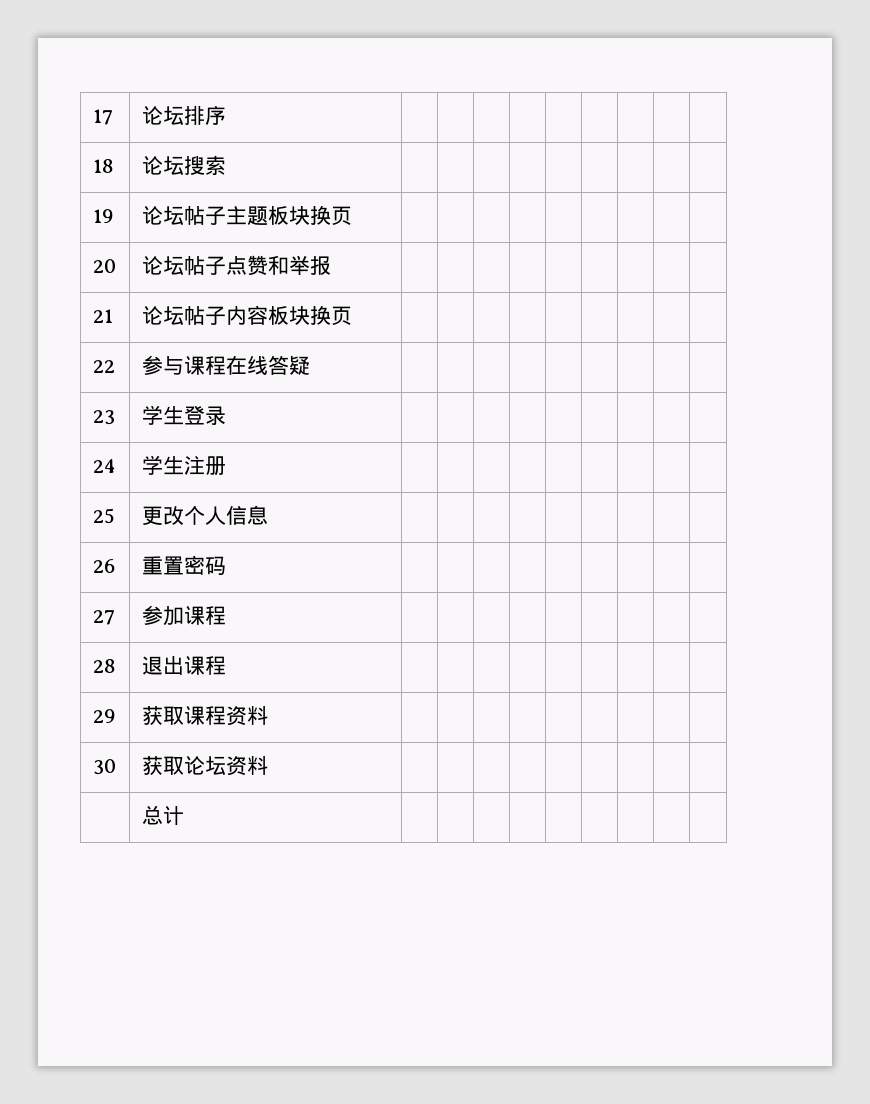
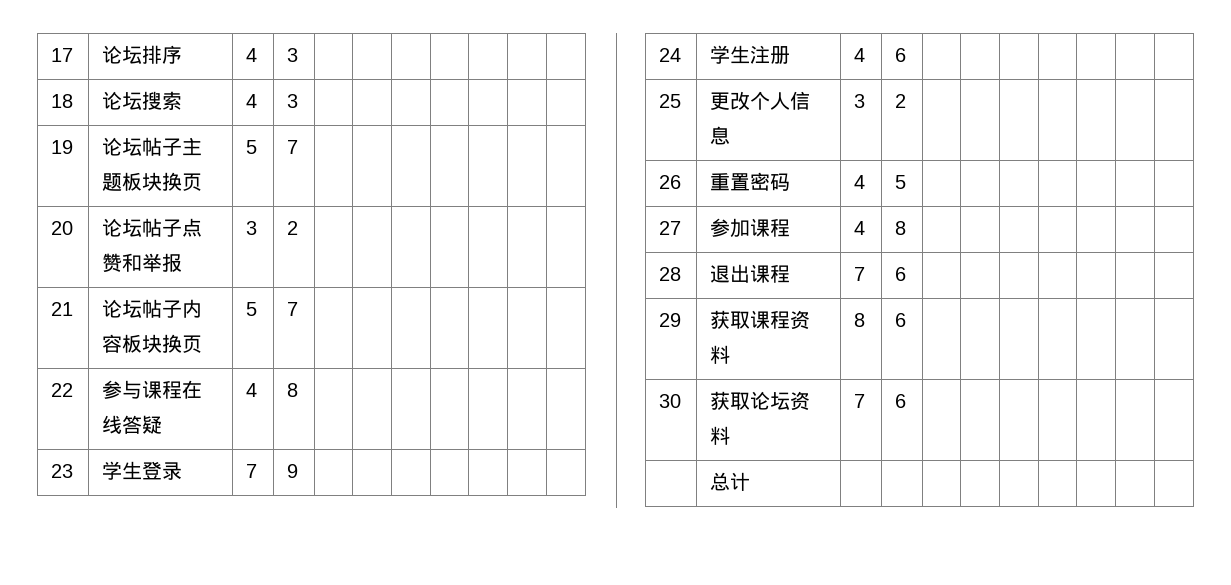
- 17 | 论坛排序 | | | | | | | | |
+ 17 | 论坛排序 | 4 | 3 | | | | | | |
- 18 | 论坛搜索 | | | | | | | | |
+ 18 | 论坛搜索 | 4 | 3 | | | | | | |
- 19 | 论坛帖子主题板块换页 | | | | | | | | |
+ 19 | 论坛帖子主题板块换页 | 5 | 7 | | | | | | |
- 20 | 论坛帖子点赞和举报 | | | | | | | | |
+ 20 | 论坛帖子点赞和举报 | 3 | 2 | | | | | | |
- 21 | 论坛帖子内容板块换页 | | | | | | | | |
+ 21 | 论坛帖子内容板块换页 | 5 | 7 | | | | | | |
- 22 | 参与课程在线答疑 | | | | | | | | |
+ 22 | 参与课程在线答疑 | 4 | 8 | | | | | | |
- 23 | 学生登录 | | | | | | | | |
+ 23 | 学生登录 | 7 | 9 | | | | | | |
- 24 | 学生注册 | | | | | | | | |
+ 24 | 学生注册 | 4 | 6 | | | | | | |
- 25 | 更改个人信息 | | | | | | | | |
+ 25 | 更改个人信息 | 3 | 2 | | | | | | |
- 26 | 重置密码 | | | | | | | | |
+ 26 | 重置密码 | 4 | 5 | | | | | | |
- 27 | 参加课程 | | | | | | | | |
+ 27 | 参加课程 | 4 | 8 | | | | | | |
- 28 | 退出课程 | | | | | | | | |
+ 28 | 退出课程 | 7 | 6 | | | | | | |
- 29 | 获取课程资料 | | | | | | | | |
+ 29 | 获取课程资料 | 8 | 6 | | | | | | |
- 30 | 获取论坛资料 | | | | | | | | |
+ 30 | 获取论坛资料 | 7 | 6 | | | | | | |

